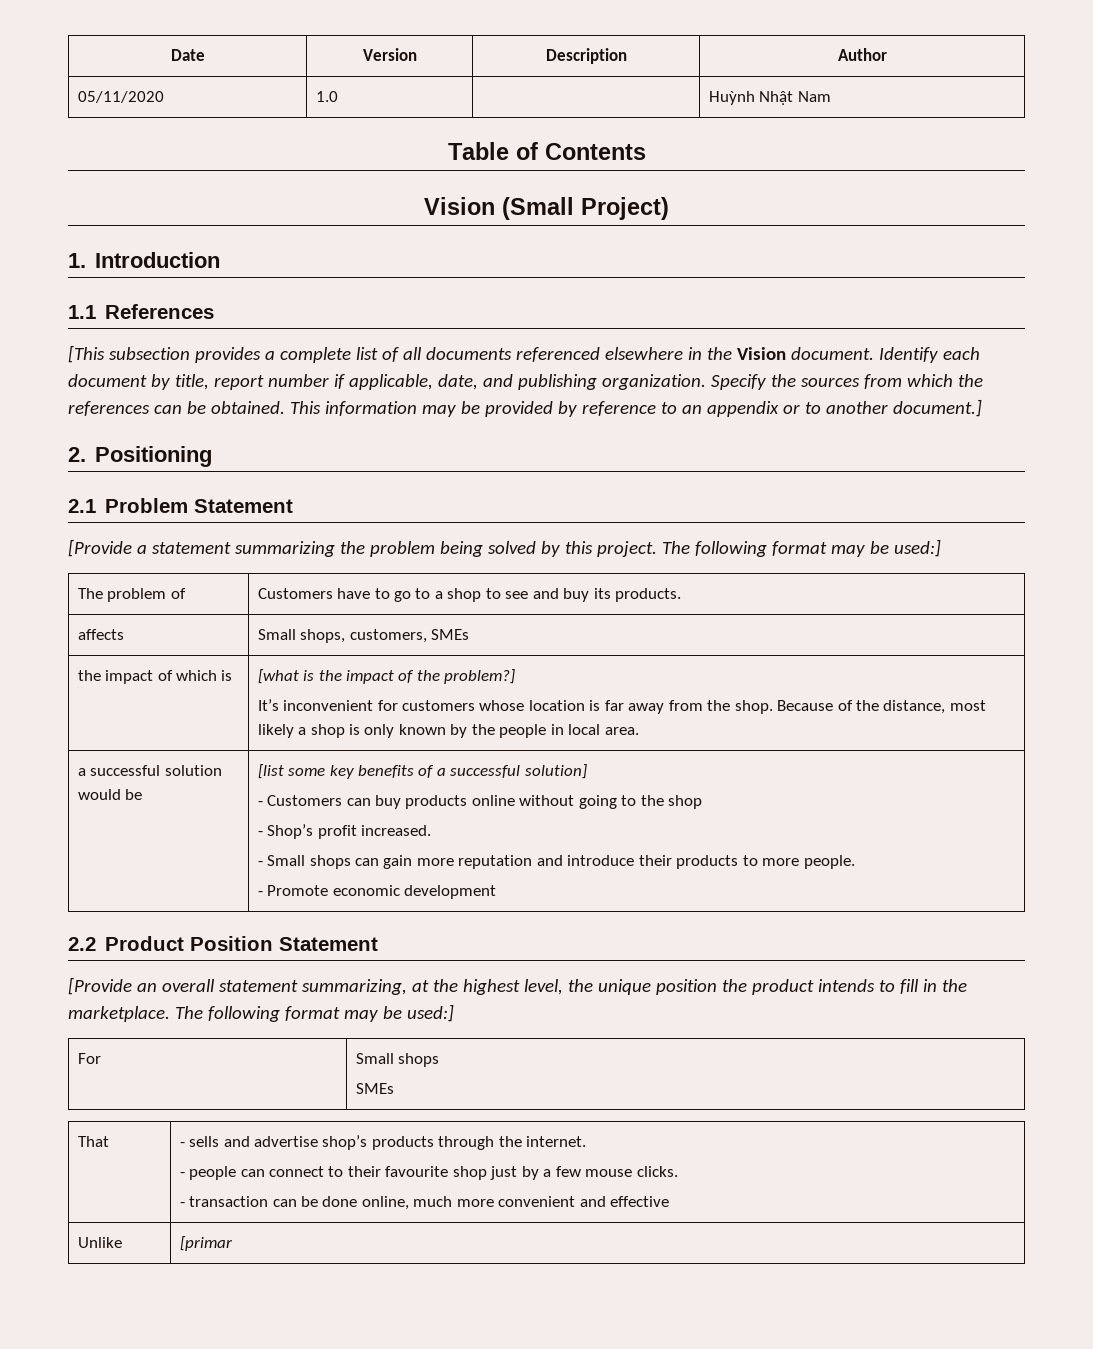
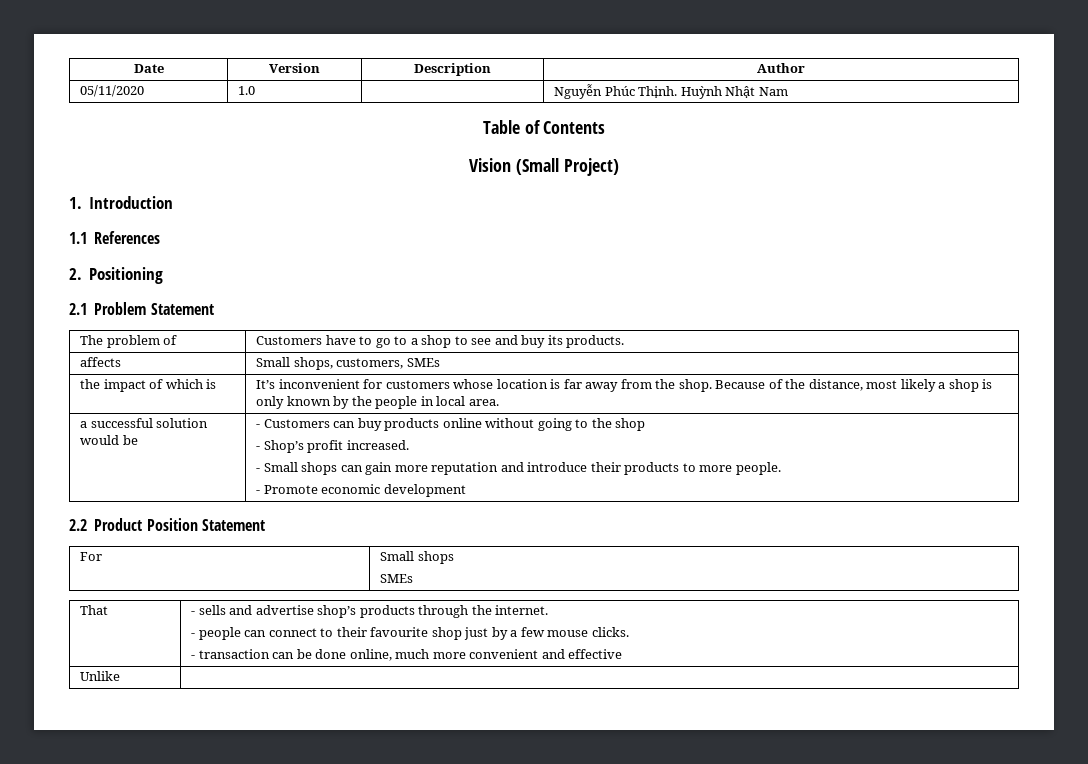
- 05/11/2020 | 1.0 | | Huỳnh Nhật Nam
+ 05/11/2020 | 1.0 | | Nguyễn Phúc Thịnh. Huỳnh Nhật Nam
- [This subsection provides a complete list of all documents referenced elsewhere in the Vision document. Identify each document by title, report number if applicable, date, and publishing organization. Specify the sources from which the references can be obtained. This information may be provided by reference to an appendix or to another document.]
- [Provide a statement summarizing the problem being solved by this project. The following format may be used:]
- [what is the impact of the problem?]
- [list some key benefits of a successful solution]
- [Provide an overall statement summarizing, at the highest level, the unique position the product intends to fill in the marketplace. The following format may be used:]
- Unlike | [primar
+ Unlike |

